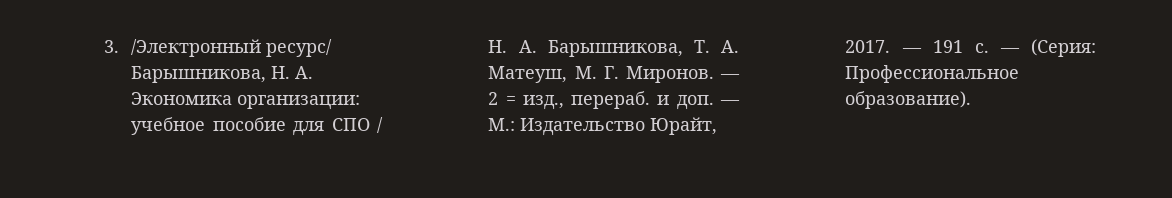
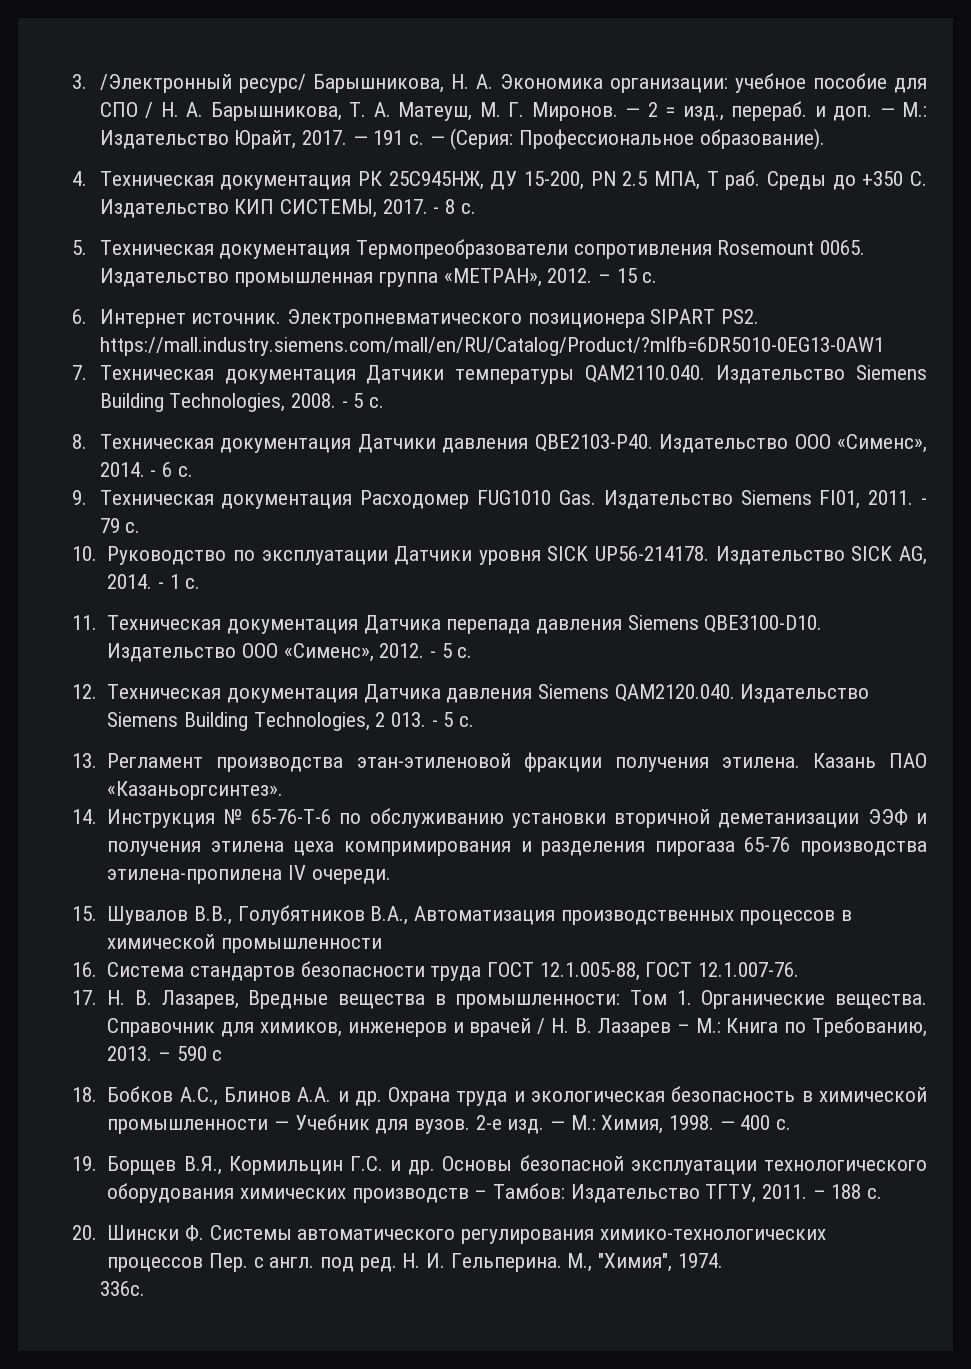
+ 4. Техническая документация РК 25С945НЖ, ДУ 15-200, PN 2.5 МПА, T раб. Среды до +350 С. Издательство КИП СИСТЕМЫ, 2017. - 8 с.
+ 5. Техническая документация Термопреобразователи сопротивления Rosemount 0065. Издательство промышленная группа «МЕТРАН», 2012. – 15 с.
+ 6. Интернет источник. Электропневматического позиционера SIPART PS2. https://mall.industry.siemens.com/mall/en/RU/Catalog/Product/?mlfb=6DR5010-0EG13-0AW1
+ 7. Техническая документация Датчики температуры QAM2110.040. Издательство Siemens Building Technologies, 2008. - 5 с.
+ 8. Техническая документация Датчики давления QBE2103-P40. Издательство ООО «Сименс», 2014. - 6 с.
+ 9. Техническая документация Расходомер FUG1010 Gas. Издательство Siemens FI01, 2011. - 79 с.
+ 10. Руководство по эксплуатации Датчики уровня SICK UP56-214178. Издательство SICK AG, 2014. - 1 с.
+ 11. Техническая документация Датчика перепада давления Siemens QBE3100-D10. Издательство ООО «Сименс», 2012. - 5 с.
+ 12. Техническая документация Датчика давления Siemens QAM2120.040. Издательство Siemens Building Technologies, 2 013. - 5 с.
+ 13. Регламент производства этан-этиленовой фракции получения этилена. Казань ПАО «Казаньоргсинтез».
+ 14. Инструкция № 65-76-Т-6 по обслуживанию установки вторичной деметанизации ЭЭФ и получения этилена цеха компримирования и разделения пирогаза 65-76 производства этилена-пропилена IV очереди.
+ 15. Шувалов В.В., Голубятников В.А., Автоматизация производственных процессов в химической промышленности
+ 16. Система стандартов безопасности труда ГОСТ 12.1.005-88, ГОСТ 12.1.007-76.
+ 17. Н. В. Лазарев, Вредные вещества в промышленности: Том 1. Органические вещества. Справочник для химиков, инженеров и врачей / Н. В. Лазарев – М.: Книга по Требованию, 2013. – 590 с
+ 18. Бобков А.С., Блинов А.А. и др. Охрана труда и экологическая безопасность в химической промышленности — Учебник для вузов. 2-е изд. — М.: Химия, 1998. — 400 с.
+ 19. Борщев В.Я., Кормильцин Г.С. и др. Основы безопасной эксплуатации технологического оборудования химических производств – Тамбов: Издательство ТГТУ, 2011. – 188 с.
+ 20. Шински Ф. Системы автоматического регулирования химико-технологических процессов Пер. с англ. под ред. Н. И. Гельперина. М., "Химия", 1974.
+ 336с.

